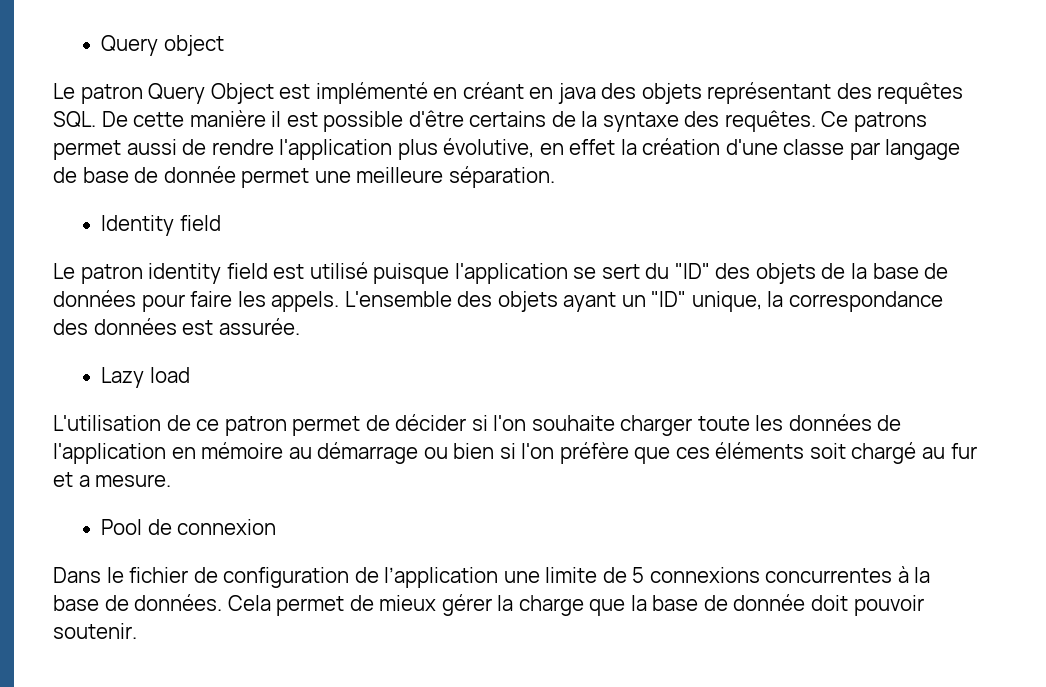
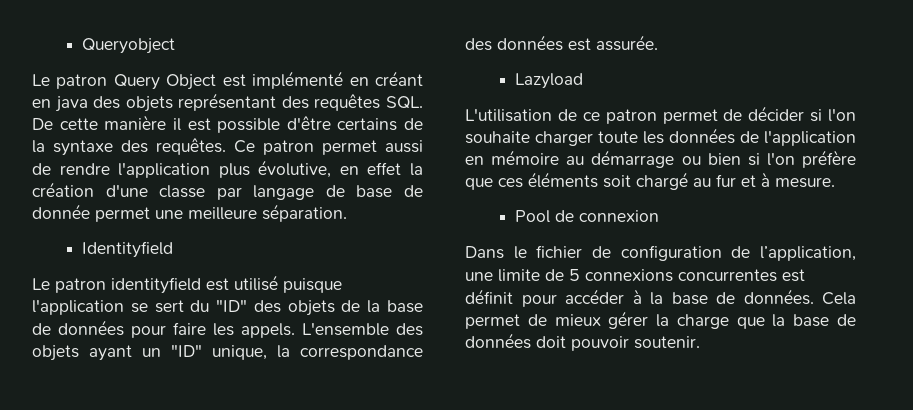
- Query object
+ Queryobject
- Ce patrons permet aussi de rendre l'application plus évolutive, en effet la création d'une classe par langage de base de donnée permet une meilleure séparation.
+ Ce patron permet aussi de rendre l'application plus évolutive, en effet la création d'une classe par langage de base de donnée permet une meilleure séparation.
- Identity field
- Le patron identity field est utilisé puisque l'application se sert du "ID" des objets de la base de données pour faire les appels.
+ Identityfield
+ Le patron identityfield est utilisé puisque l'application se sert du "ID" des objets de la base de données pour faire les appels.
- Lazy load
+ Lazyload
- L'utilisation de ce patron permet de décider si l'on souhaite charger toute les données de l'application en mémoire au démarrage ou bien si l'on préfère que ces éléments soit chargé au fur et a mesure.
+ L'utilisation de ce patron permet de décider si l'on souhaite charger toute les données de l'application en mémoire au démarrage ou bien si l'on préfère que ces éléments soit chargé au fur et à mesure.
- Dans le fichier de configuration de l’application une limite de 5 connexions concurrentes à la base de données.
+ Dans le fichier de configuration de l’application, une limite de 5 connexions concurrentes est définit pour accéder à la base de données.
- Cela permet de mieux gérer la charge que la base de donnée doit pouvoir soutenir.
+ Cela permet de mieux gérer la charge que la base de données doit pouvoir soutenir.

